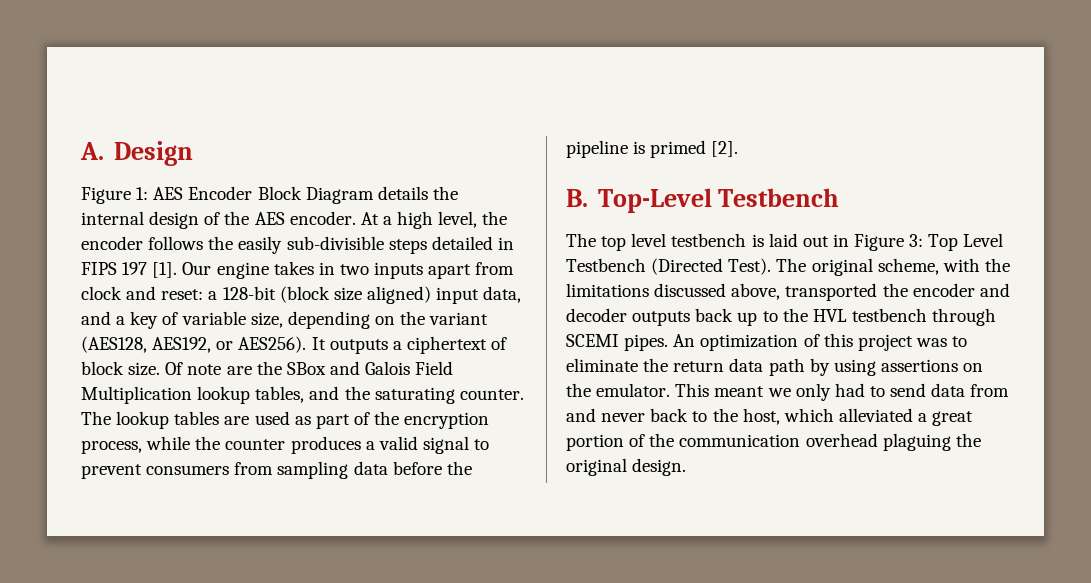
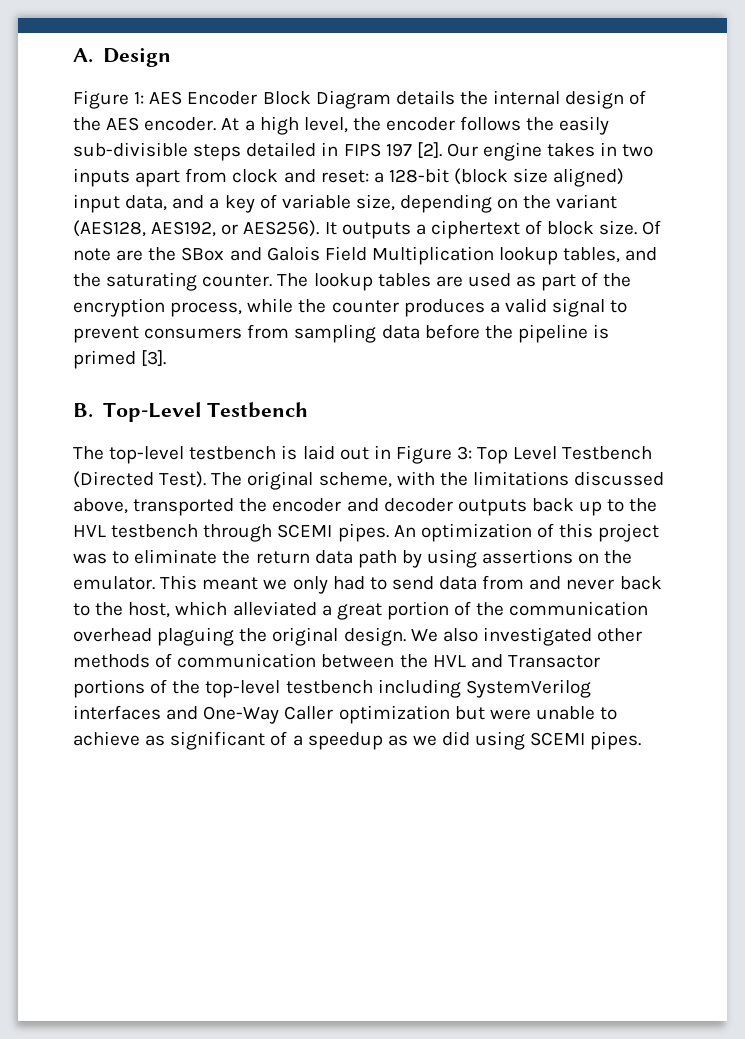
- At a high level, the encoder follows the easily sub-divisible steps detailed in FIPS 197 [1].
+ At a high level, the encoder follows the easily sub-divisible steps detailed in FIPS 197 [2].
- The lookup tables are used as part of the encryption process, while the counter produces a valid signal to prevent consumers from sampling data before the pipeline is primed [2].
+ The lookup tables are used as part of the encryption process, while the counter produces a valid signal to prevent consumers from sampling data before the pipeline is primed [3].
- The top level testbench is laid out in Figure 3: Top Level Testbench (Directed Test).
+ The top-level testbench is laid out in Figure 3: Top Level Testbench (Directed Test).
+ We also investigated other methods of communication between the HVL and Transactor portions of the top-level testbench including SystemVerilog interfaces and One-Way Caller optimization but were unable to achieve as significant of a speedup as we did using SCEMI pipes.

